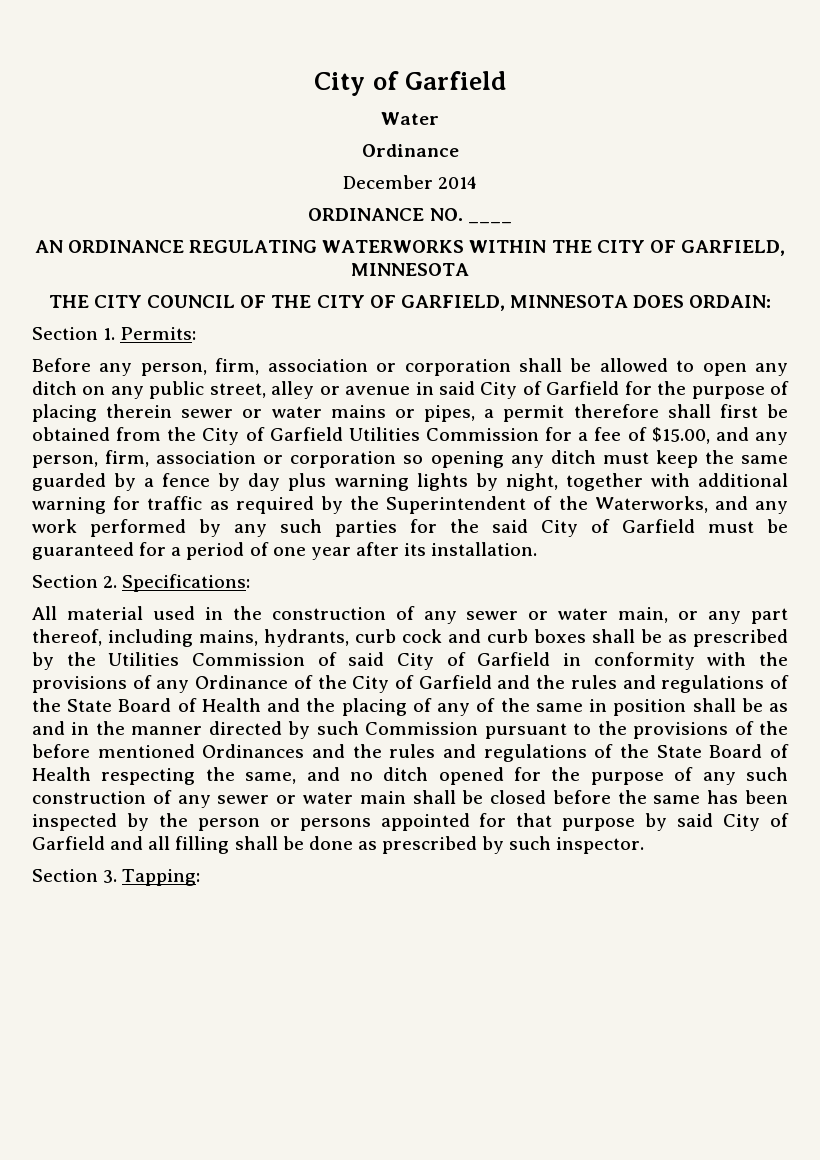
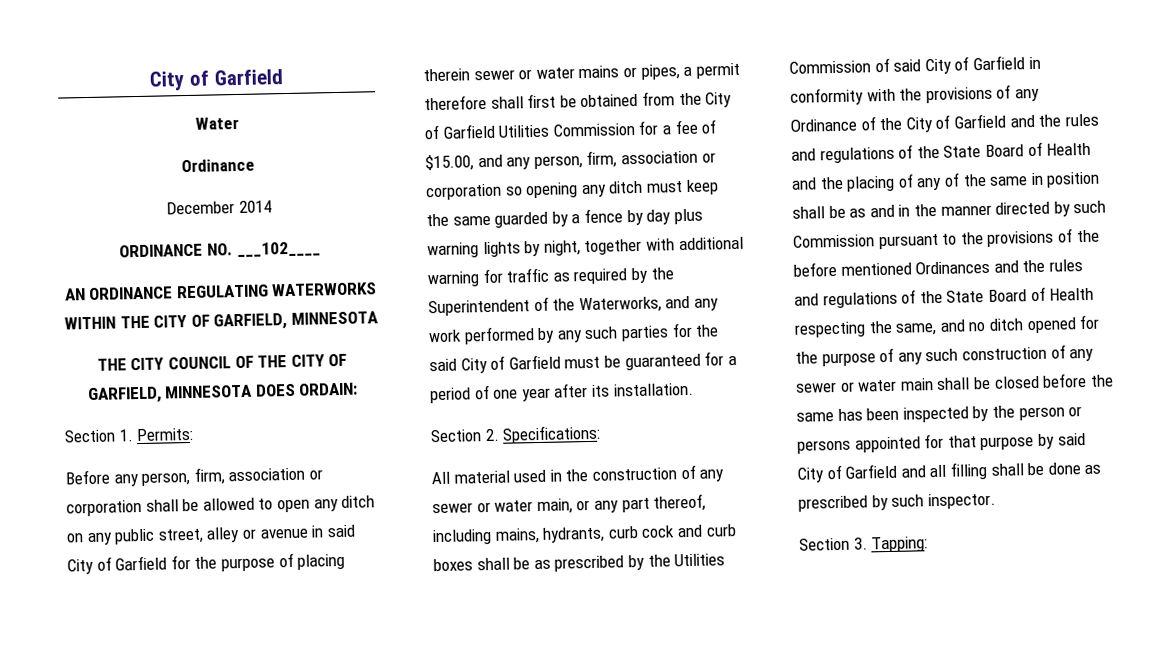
- ORDINANCE NO. ____
+ ORDINANCE NO. ___102____

